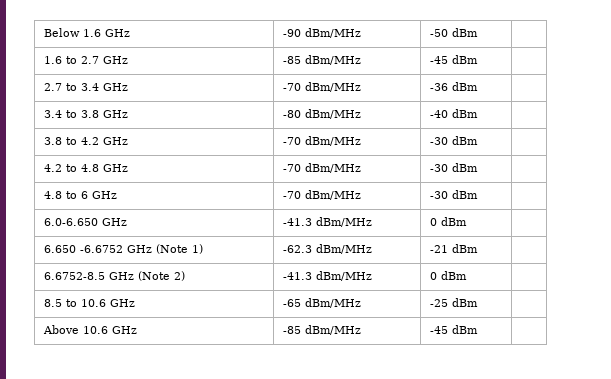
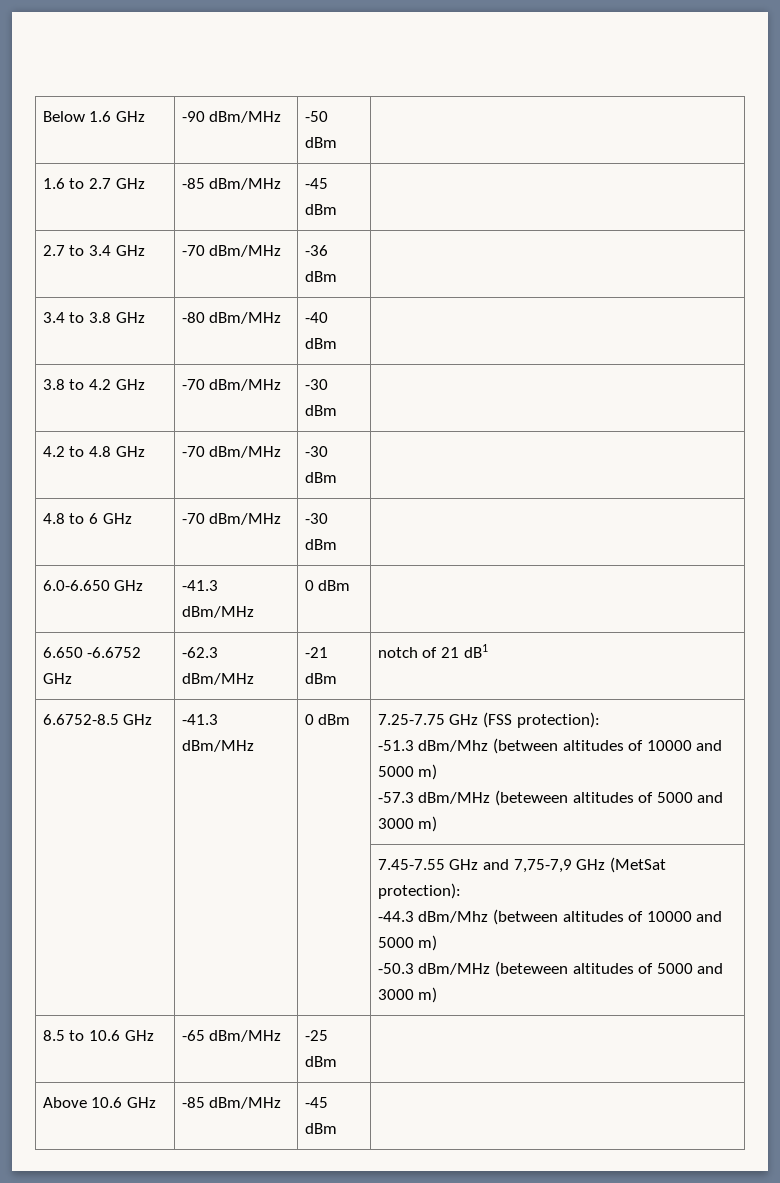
- 6.650 -6.6752 GHz (Note 1) | -62.3 dBm/MHz | -21 dBm |
+ 6.650 -6.6752 GHz | -62.3 dBm/MHz | -21 dBm | notch of 21 dB1
- 6.6752-8.5 GHz (Note 2) | -41.3 dBm/MHz | 0 dBm |
+ 6.6752-8.5 GHz | -41.3 dBm/MHz | 0 dBm | 7.25-7.75 GHz (FSS protection):
+ -51.3 dBm/Mhz (between altitudes of 10000 and 5000 m)
+ -57.3 dBm/MHz (beteween altitudes of 5000 and 3000 m)
+ | | | 7.45-7.55 GHz and 7,75-7,9 GHz (MetSat protection):
+ -44.3 dBm/Mhz (between altitudes of 10000 and 5000 m)
+ -50.3 dBm/MHz (beteween altitudes of 5000 and 3000 m)

